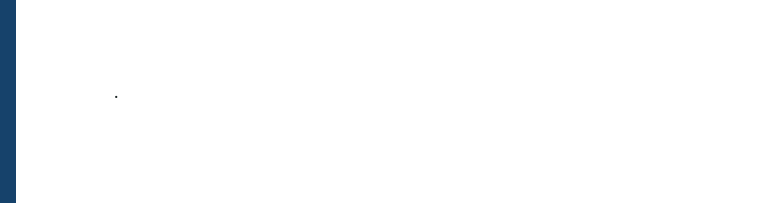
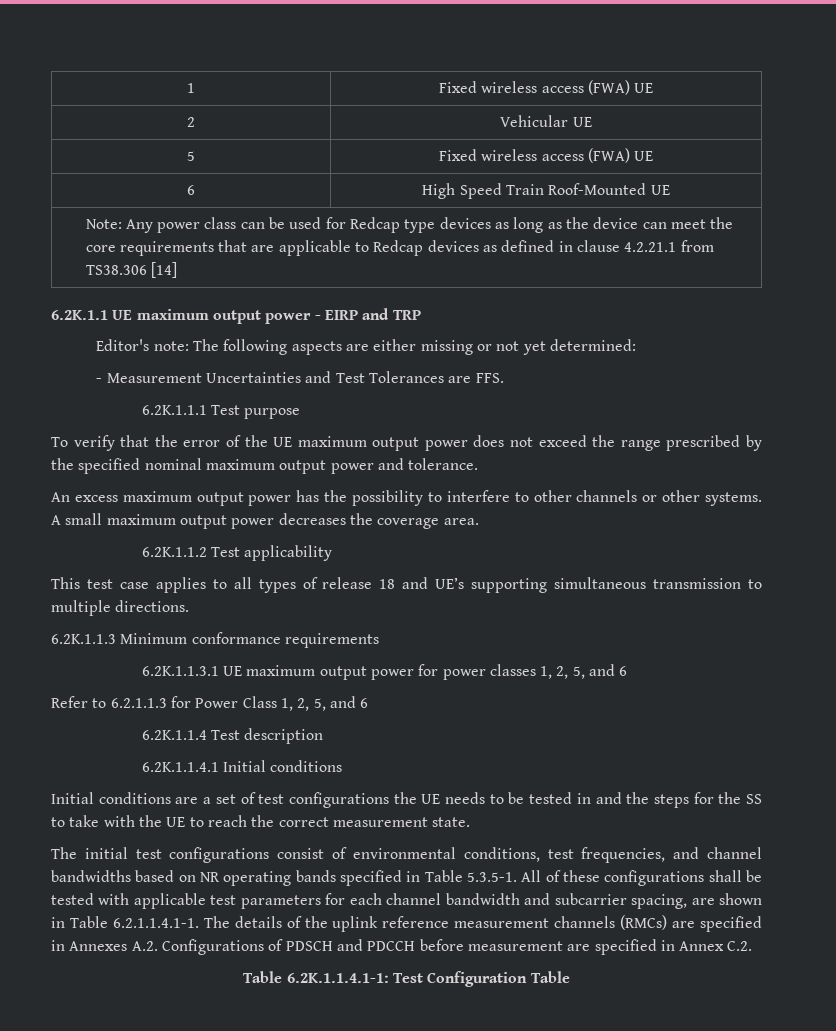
- .
+ 1 | Fixed wireless access (FWA) UE
+ 2 | Vehicular UE
+ 5 | Fixed wireless access (FWA) UE
+ 6 | High Speed Train Roof-Mounted UE
+ Note: Any power class can be used for Redcap type devices as long as the device can meet the core requirements that are applicable to Redcap devices as defined in clause 4.2.21.1 from TS38.306 [14]
+ 6.2K.1.1 UE maximum output power - EIRP and TRP
+ Editor's note: The following aspects are either missing or not yet determined:
+ - Measurement Uncertainties and Test Tolerances are FFS.
+ 6.2K.1.1.1 Test purpose
+ To verify that the error of the UE maximum output power does not exceed the range prescribed by the specified nominal maximum output power and tolerance.
+ An excess maximum output power has the possibility to interfere to other channels or other systems. A small maximum output power decreases the coverage area.
+ 6.2K.1.1.2 Test applicability
+ This test case applies to all types of release 18 and UE’s supporting simultaneous transmission to multiple directions.
+ 6.2K.1.1.3 Minimum conformance requirements
+ 6.2K.1.1.3.1 UE maximum output power for power classes 1, 2, 5, and 6
+ Refer to 6.2.1.1.3 for Power Class 1, 2, 5, and 6
+ 6.2K.1.1.4 Test description
+ 6.2K.1.1.4.1 Initial conditions
+ Initial conditions are a set of test configurations the UE needs to be tested in and the steps for the SS to take with the UE to reach the correct measurement state.
+ The initial test configurations consist of environmental conditions, test frequencies, and channel bandwidths based on NR operating bands specified in Table 5.3.5-1. All of these configurations shall be tested with applicable test parameters for each channel bandwidth and subcarrier spacing, are shown in Table 6.2.1.1.4.1-1. The details of the uplink reference measurement channels (RMCs) are specified in Annexes A.2. Configurations of PDSCH and PDCCH before measurement are specified in Annex C.2.
+ Table 6.2K.1.1.4.1-1: Test Configuration Table

